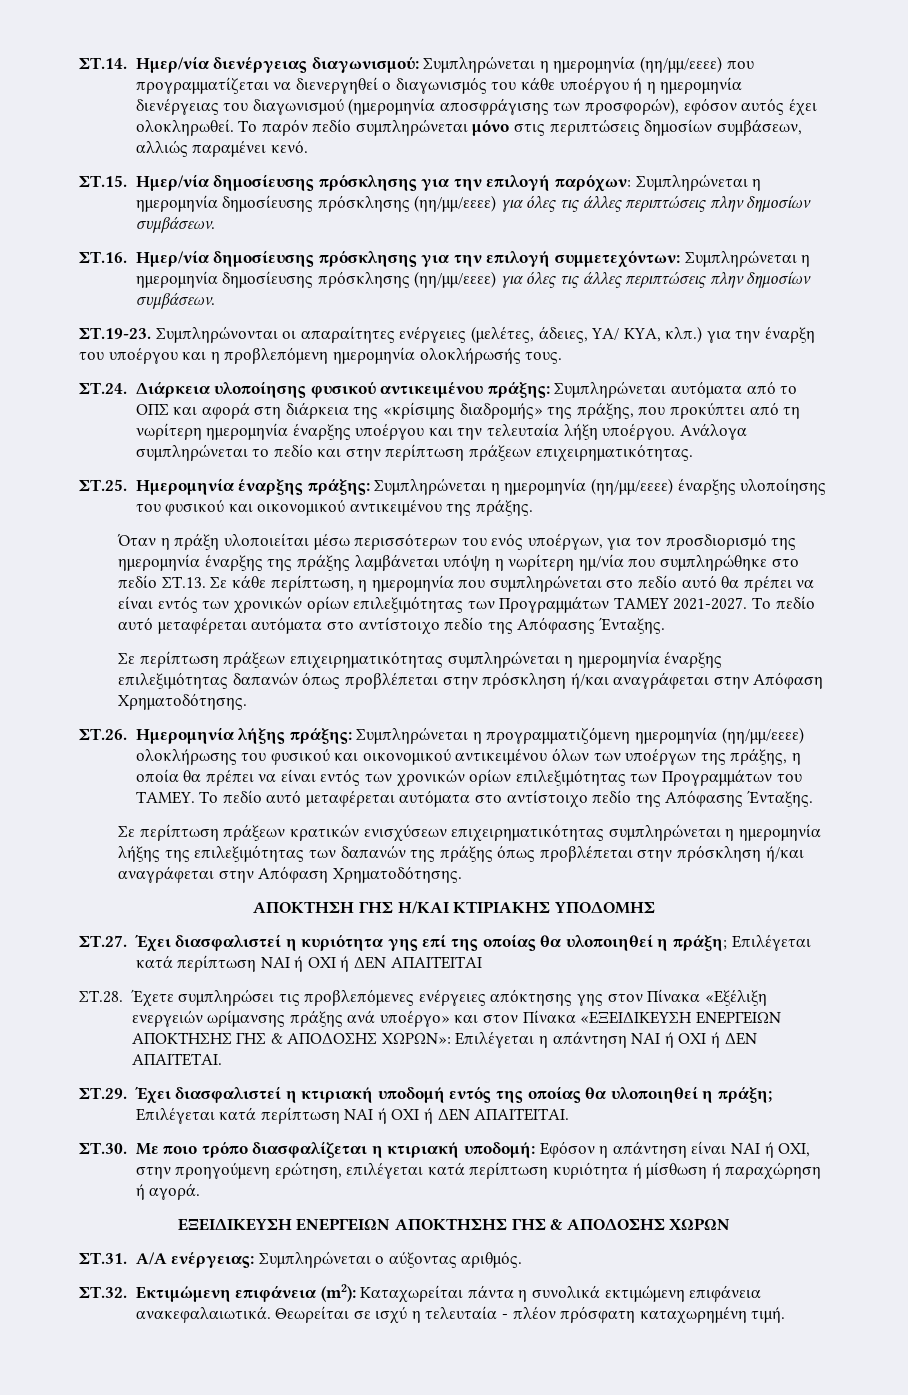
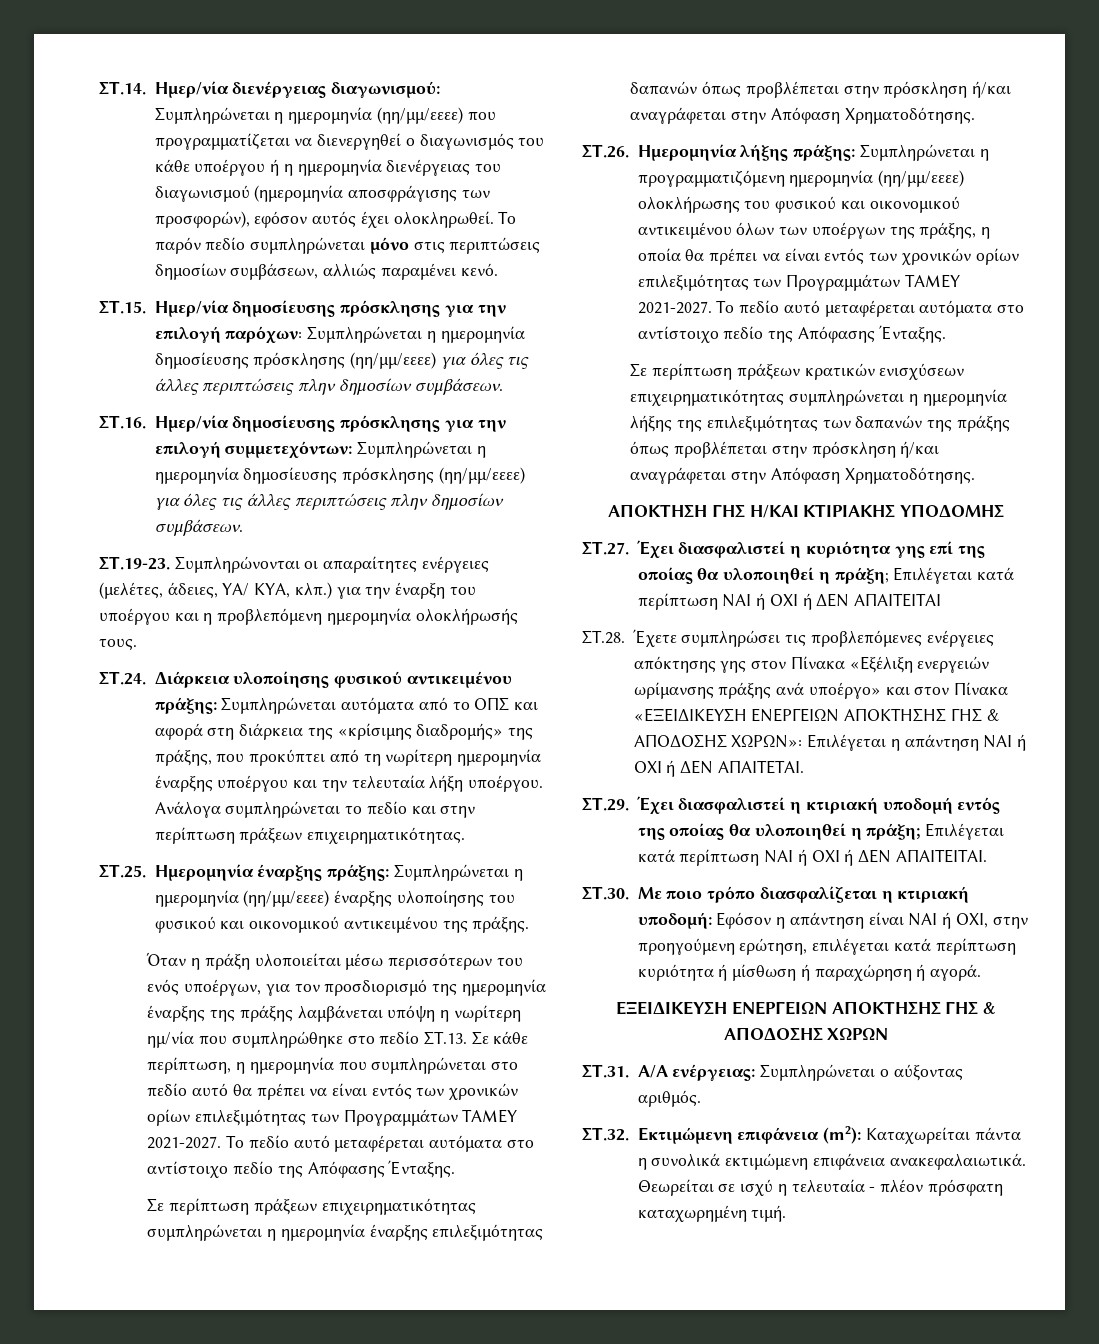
- ΣΤ.26. Ημερομηνία λήξης πράξης: Συμπληρώνεται η προγραμματιζόμενη ημερομηνία (ηη/μμ/εεεε) ολοκλήρωσης του φυσικού και οικονομικού αντικειμένου όλων των υποέργων της πράξης, η οποία θα πρέπει να είναι εντός των χρονικών ορίων επιλεξιμότητας των Προγραμμάτων του ΤΑΜΕΥ.
+ ΣΤ.26. Ημερομηνία λήξης πράξης: Συμπληρώνεται η προγραμματιζόμενη ημερομηνία (ηη/μμ/εεεε) ολοκλήρωσης του φυσικού και οικονομικού αντικειμένου όλων των υποέργων της πράξης, η οποία θα πρέπει να είναι εντός των χρονικών ορίων επιλεξιμότητας των Προγραμμάτων ΤΑΜΕΥ 2021-2027.

